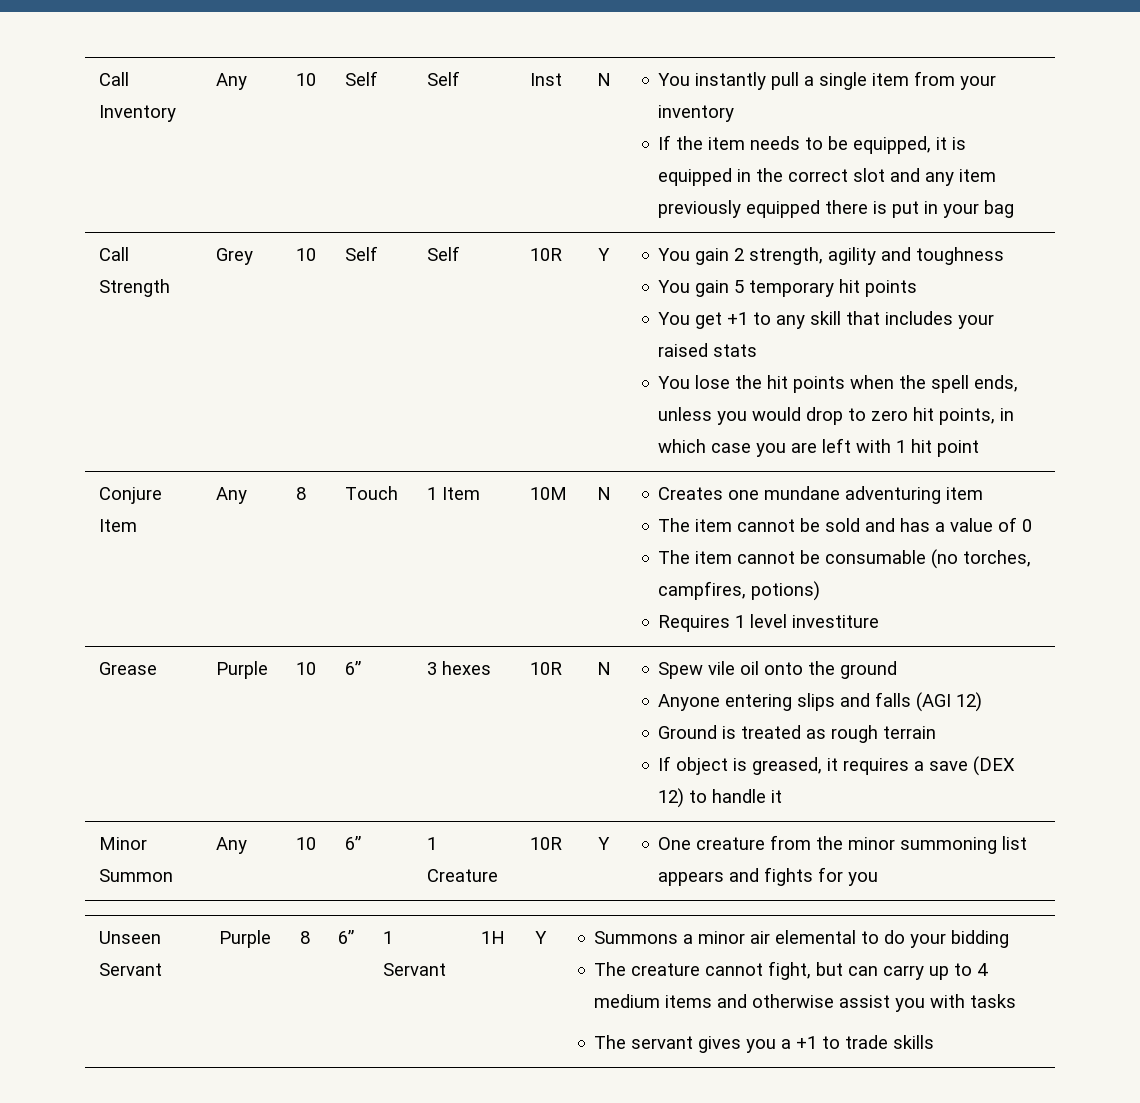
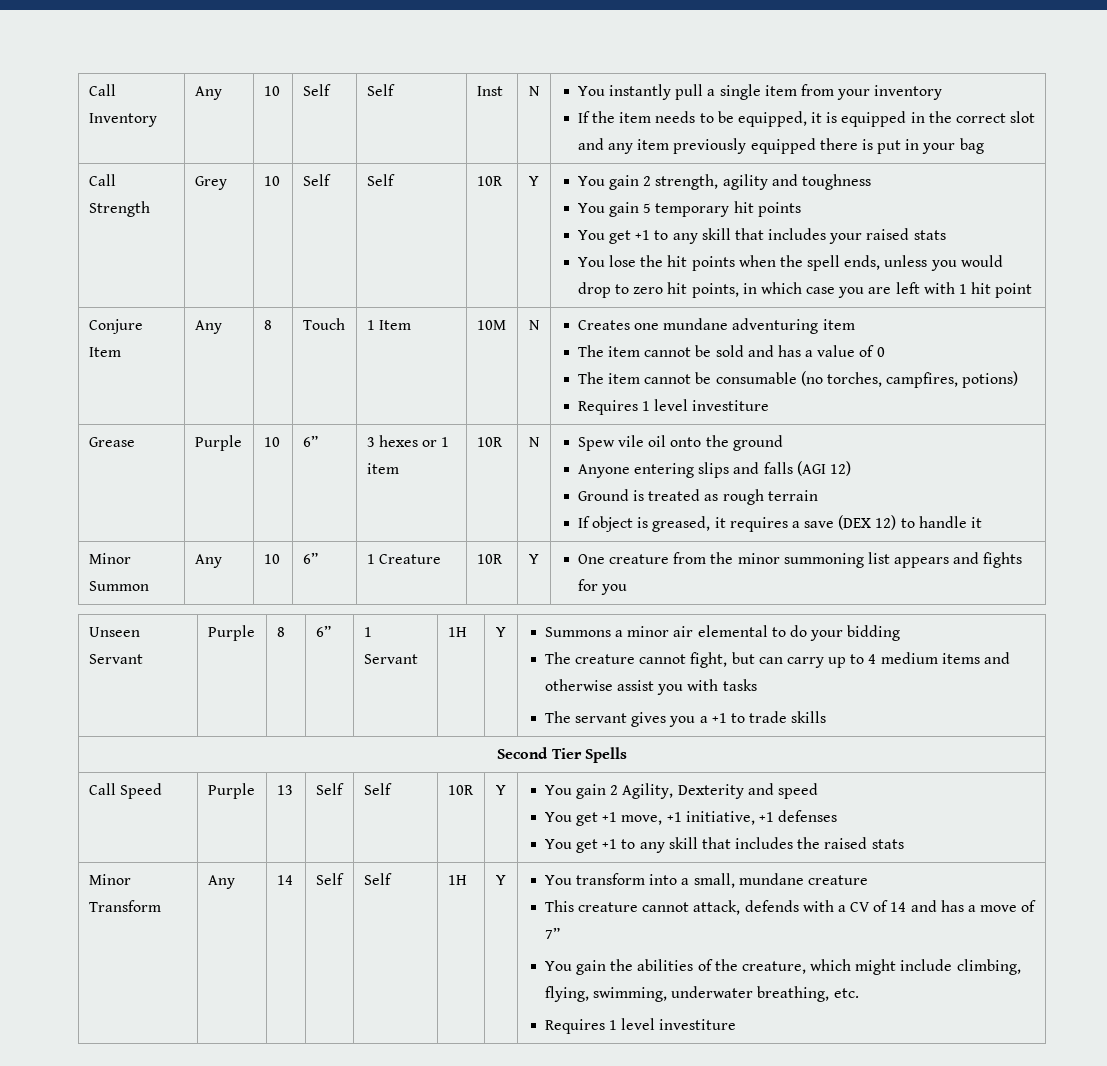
- 3 hexes
+ 3 hexes or 1 item
+ Second Tier Spells
+ Call Speed | Purple | 13 | Self | Self | 10R | Y | You gain 2 Agility, Dexterity and speed
+ You get +1 move, +1 initiative, +1 defenses
+ You get +1 to any skill that includes the raised stats
+ Minor Transform | Any | 14 | Self | Self | 1H | Y | You transform into a small, mundane creature
+ This creature cannot attack, defends with a CV of 14 and has a move of 7”
+ You gain the abilities of the creature, which might include climbing, flying, swimming, underwater breathing, etc.
+ Requires 1 level investiture

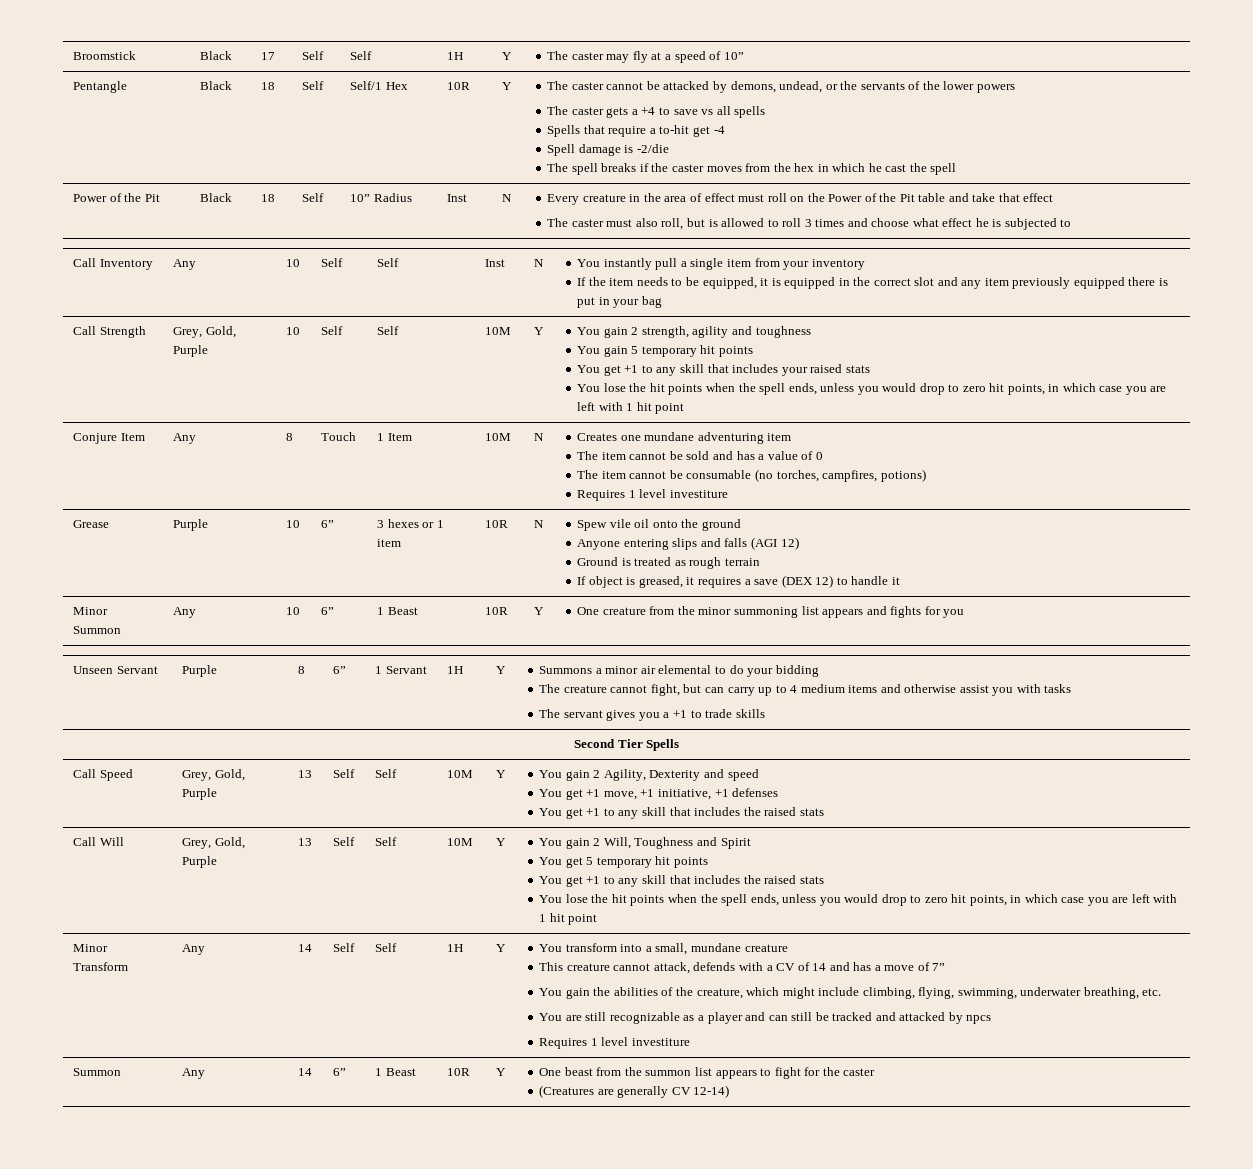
+ Broomstick | Black | 17 | Self | Self | 1H | Y | The caster may fly at a speed of 10”
+ Pentangle | Black | 18 | Self | Self/1 Hex | 10R | Y | The caster cannot be attacked by demons, undead, or the servants of the lower powers
+ The caster gets a +4 to save vs all spells
+ Spells that require a to-hit get -4
+ Spell damage is -2/die
+ The spell breaks if the caster moves from the hex in which he cast the spell
+ Power of the Pit | Black | 18 | Self | 10” Radius | Inst | N | Every creature in the area of effect must roll on the Power of the Pit table and take that effect
+ The caster must also roll, but is allowed to roll 3 times and choose what effect he is subjected to
- Grey | 10 | Self | Self | 10R
+ Grey, Gold, Purple | 10 | Self | Self | 10M
- Minor Summon | Any | 10 | 6” | 1 Creature | 10R | Y | One creature from the minor summoning list appears and fights for you
+ Minor Summon | Any | 10 | 6” | 1 Beast | 10R | Y | One creature from the minor summoning list appears and fights for you
- Call Speed | Purple | 13 | Self | Self | 10R | Y | You gain 2 Agility, Dexterity and speed
+ Call Speed | Grey, Gold, Purple | 13 | Self | Self | 10M | Y | You gain 2 Agility, Dexterity and speed
+ Call Will | Grey, Gold, Purple | 13 | Self | Self | 10M | Y | You gain 2 Will, Toughness and Spirit
+ You get 5 temporary hit points
+ You get +1 to any skill that includes the raised stats
+ You lose the hit points when the spell ends, unless you would drop to zero hit points, in which case you are left with 1 hit point
  You gain the abilities of the creature, which might include climbing, flying, swimming, underwater breathing, etc.
+ You are still recognizable as a player and can still be tracked and attacked by npcs
  Requires 1 level investiture
+ Summon | Any | 14 | 6” | 1 Beast | 10R | Y | One beast from the summon list appears to fight for the caster
+ (Creatures are generally CV 12-14)

